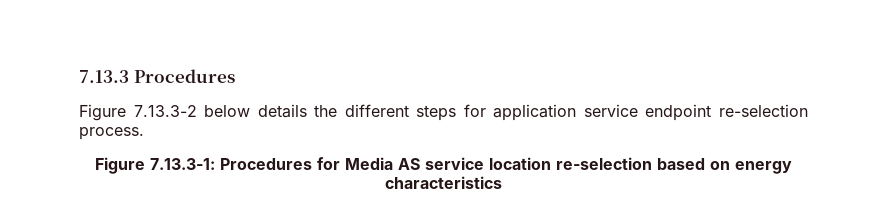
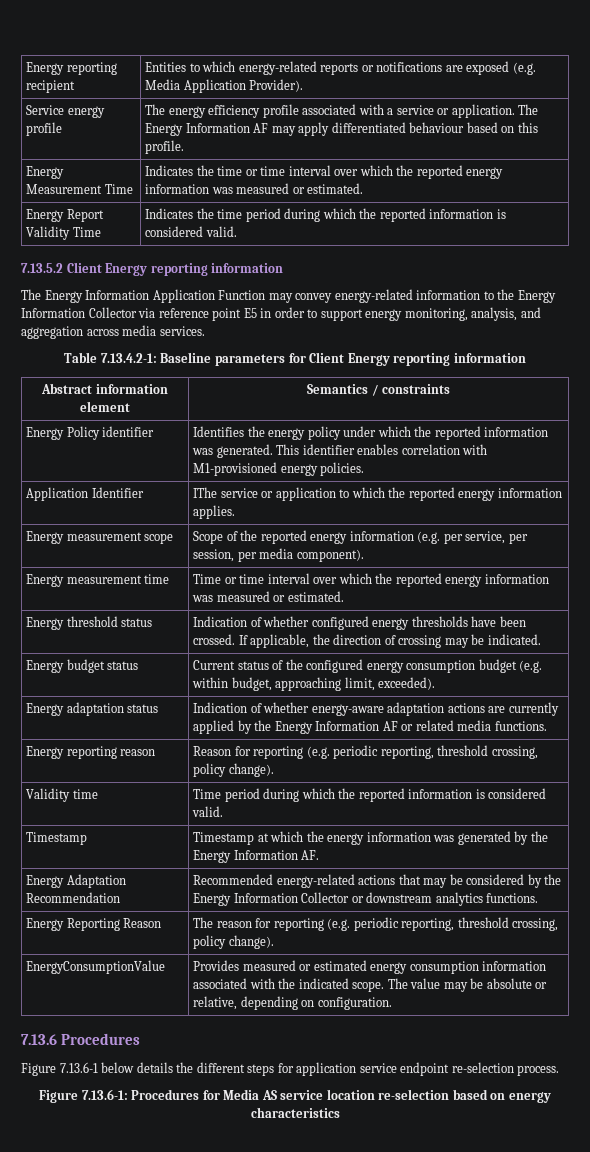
- 7.13.3 Procedures
+ Energy reporting recipient | Entities to which energy-related reports or notifications are exposed (e.g. Media Application Provider).
+ Service energy profile | The energy efficiency profile associated with a service or application. The Energy Information AF may apply differentiated behaviour based on this profile.
+ Energy Measurement Time | Indicates the time or time interval over which the reported energy information was measured or estimated.
+ Energy Report Validity Time | Indicates the time period during which the reported information is considered valid.
+ 7.13.5.2 Client Energy reporting information
+ The Energy Information Application Function may convey energy-related information to the Energy Information Collector via reference point E5 in order to support energy monitoring, analysis, and aggregation across media services.
+ Table 7.13.4.2-1: Baseline parameters for Client Energy reporting information
+ Abstract information element | Semantics / constraints
+ Energy Policy identifier | Identifies the energy policy under which the reported information was generated. This identifier enables correlation with M1-provisioned energy policies.
+ Application Identifier | IThe service or application to which the reported energy information applies.
+ Energy measurement scope | Scope of the reported energy information (e.g. per service, per session, per media component).
+ Energy measurement time | Time or time interval over which the reported energy information was measured or estimated.
+ Energy threshold status | Indication of whether configured energy thresholds have been crossed. If applicable, the direction of crossing may be indicated.
+ Energy budget status | Current status of the configured energy consumption budget (e.g. within budget, approaching limit, exceeded).
+ Energy adaptation status | Indication of whether energy-aware adaptation actions are currently applied by the Energy Information AF or related media functions.
+ Energy reporting reason | Reason for reporting (e.g. periodic reporting, threshold crossing, policy change).
+ Validity time | Time period during which the reported information is considered valid.
+ Timestamp | Timestamp at which the energy information was generated by the Energy Information AF.
+ Energy Adaptation Recommendation | Recommended energy-related actions that may be considered by the Energy Information Collector or downstream analytics functions.
+ Energy Reporting Reason | The reason for reporting (e.g. periodic reporting, threshold crossing, policy change).
+ EnergyConsumptionValue | Provides measured or estimated energy consumption information associated with the indicated scope. The value may be absolute or relative, depending on configuration.
+ 7.13.6 Procedures
- Figure 7.13.3-2 below details the different steps for application service endpoint re-selection process.
+ Figure 7.13.6-1 below details the different steps for application service endpoint re-selection process.
- Figure 7.13.3-1: Procedures for Media AS service location re-selection based on energy characteristics
+ Figure 7.13.6-1: Procedures for Media AS service location re-selection based on energy characteristics

